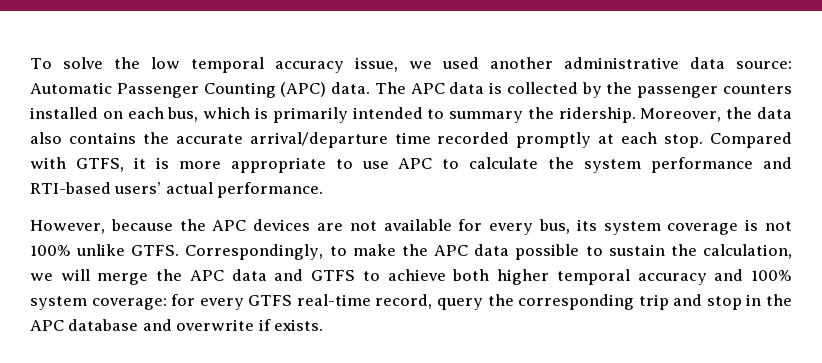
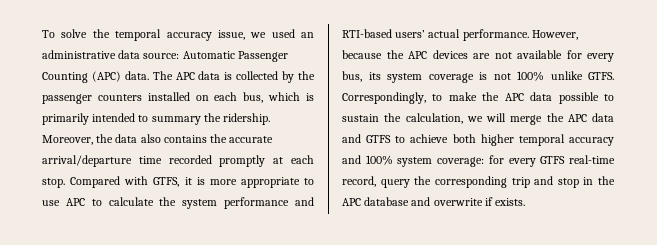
- To solve the low temporal accuracy issue, we used another administrative data source: Automatic Passenger Counting (APC) data.
+ To solve the temporal accuracy issue, we used an administrative data source: Automatic Passenger Counting (APC) data.
- Compared with GTFS, it is more appropriate to use APC to calculate the system performance and RTI-based users’ actual performance.
- However, because the APC devices are not available for every bus, its system coverage is not 100% unlike GTFS.
+ Compared with GTFS, it is more appropriate to use APC to calculate the system performance and RTI-based users’ actual performance. However, because the APC devices are not available for every bus, its system coverage is not 100% unlike GTFS.

